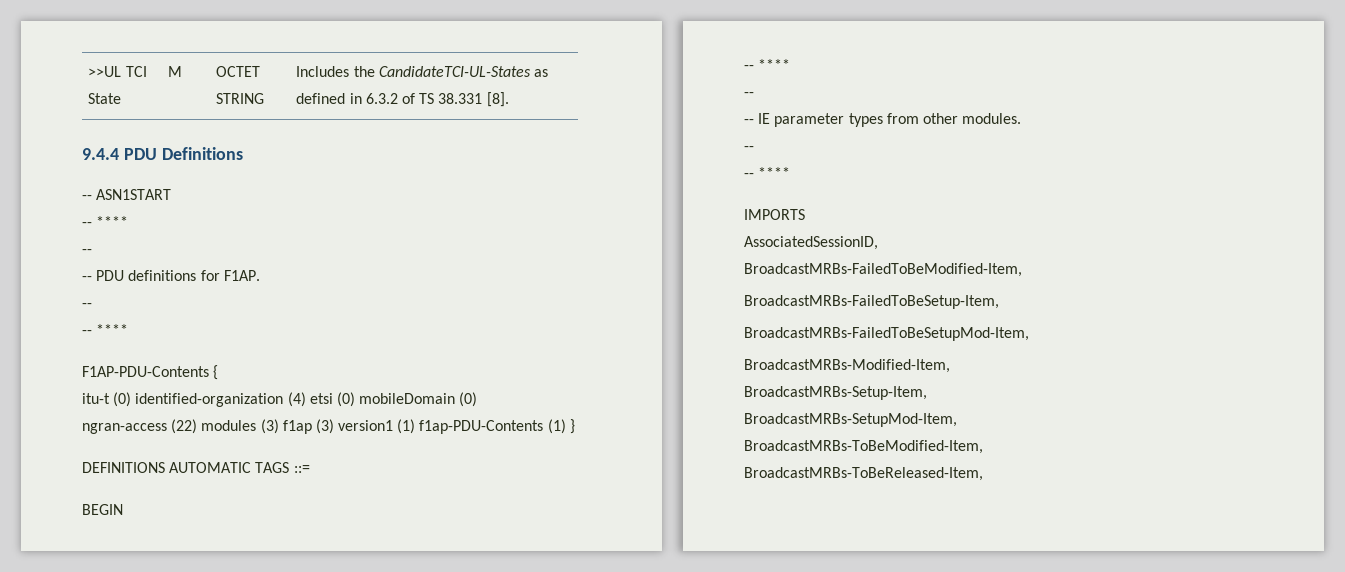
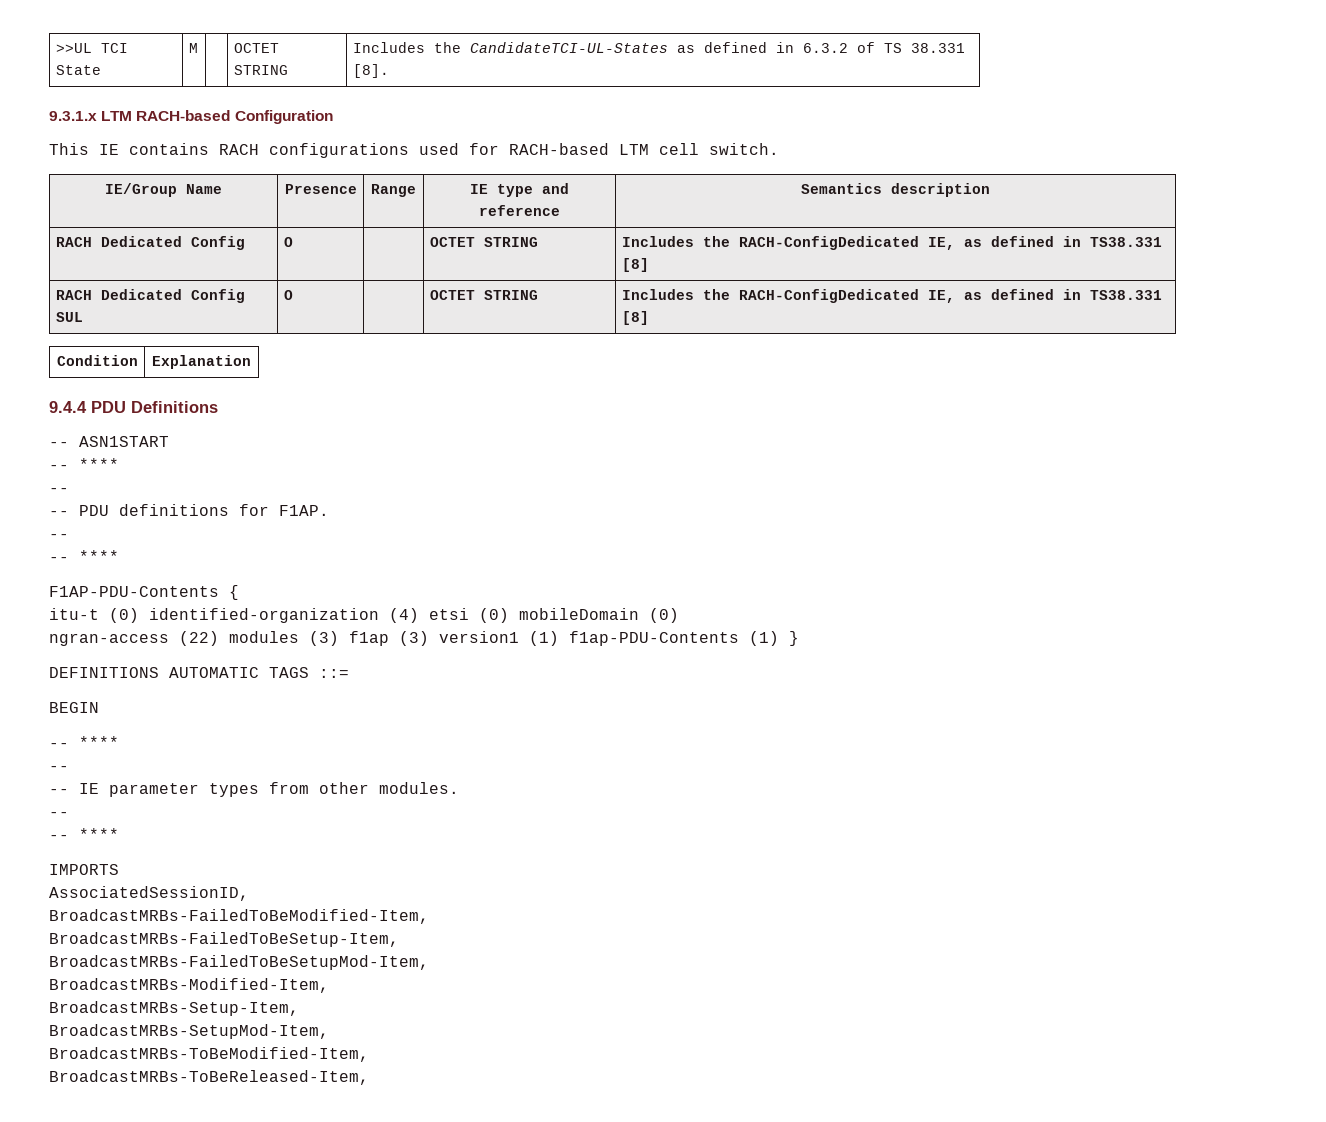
+ 9.3.1.x LTM RACH-based Configuration
+ This IE contains RACH configurations used for RACH-based LTM cell switch.
+ IE/Group Name | Presence | Range | IE type and reference | Semantics description
+ RACH Dedicated Config | O | | OCTET STRING | Includes the RACH-ConfigDedicated IE, as defined in TS38.331 [8]
+ RACH Dedicated Config SUL | O | | OCTET STRING | Includes the RACH-ConfigDedicated IE, as defined in TS38.331 [8]
+ Condition | Explanation

